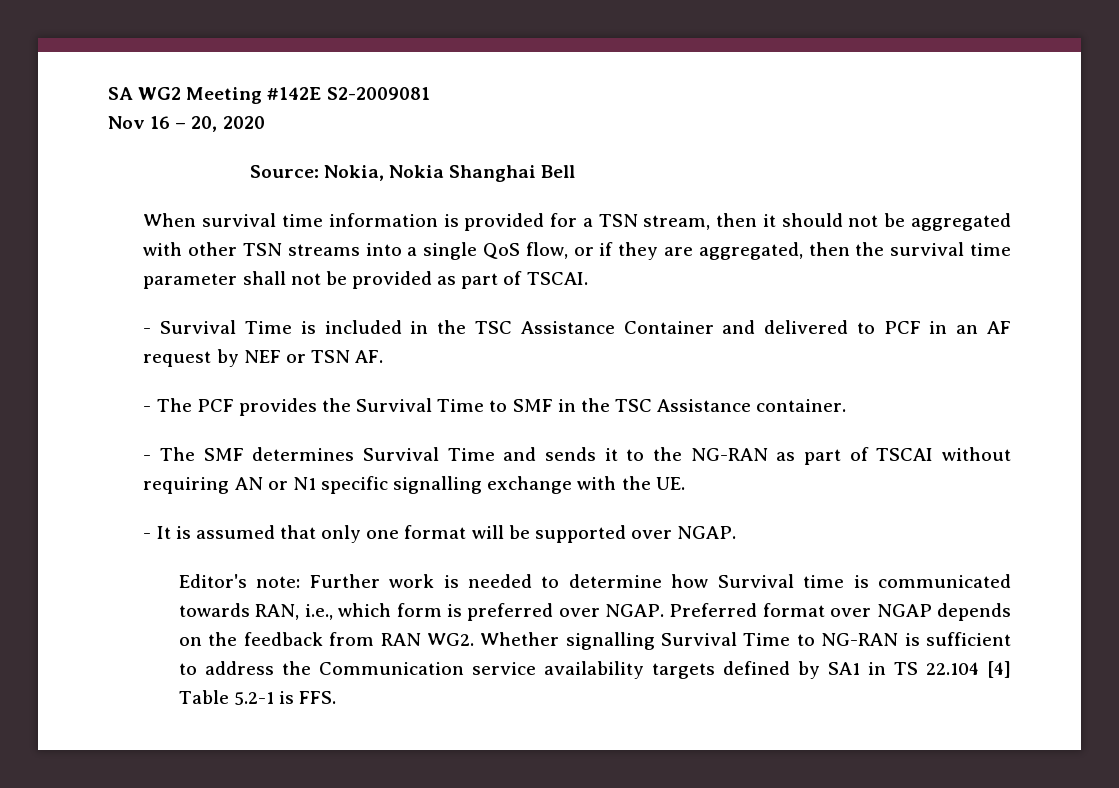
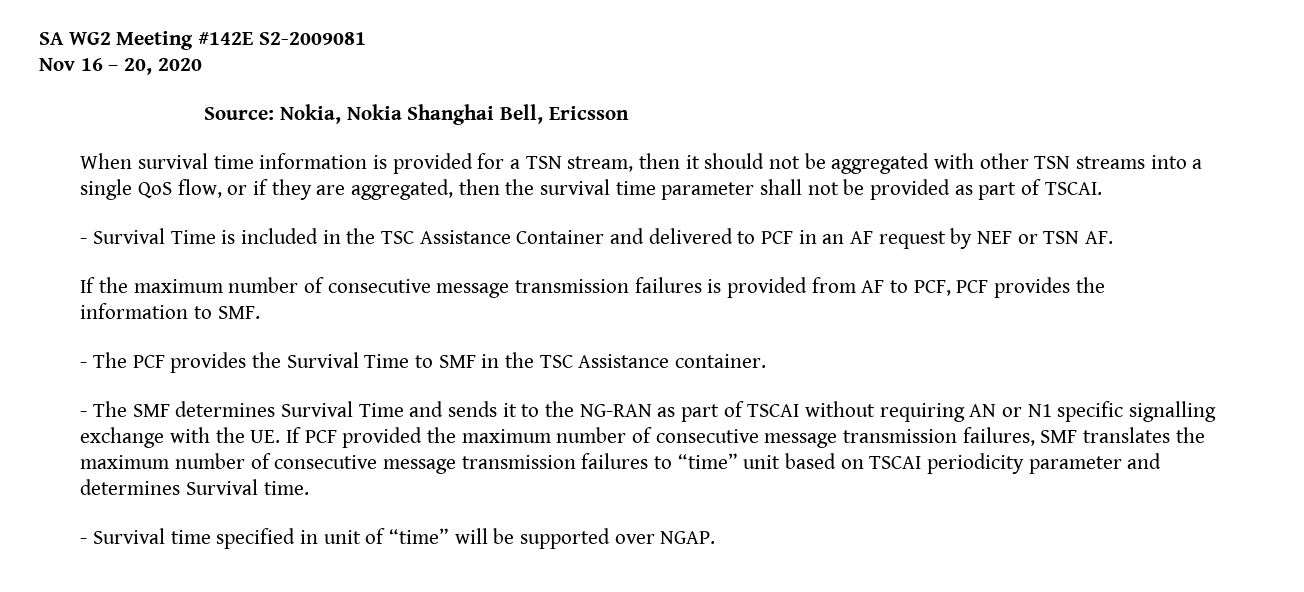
- Source: Nokia, Nokia Shanghai Bell
+ Source: Nokia, Nokia Shanghai Bell, Ericsson
+ If the maximum number of consecutive message transmission failures is provided from AF to PCF, PCF provides the information to SMF.
- - The SMF determines Survival Time and sends it to the NG-RAN as part of TSCAI without requiring AN or N1 specific signalling exchange with the UE.
- - It is assumed that only one format will be supported over NGAP.
+ - The SMF determines Survival Time and sends it to the NG-RAN as part of TSCAI without requiring AN or N1 specific signalling exchange with the UE. If PCF provided the maximum number of consecutive message transmission failures, SMF translates the maximum number of consecutive message transmission failures to “time” unit based on TSCAI periodicity parameter and determines Survival time.
+ - Survival time specified in unit of “time” will be supported over NGAP.
- Editor's note: Further work is needed to determine how Survival time is communicated towards RAN, i.e., which form is preferred over NGAP. Preferred format over NGAP depends on the feedback from RAN WG2. Whether signalling Survival Time to NG-RAN is sufficient to address the Communication service availability targets defined by SA1 in TS 22.104 [4] Table 5.2-1 is FFS.

